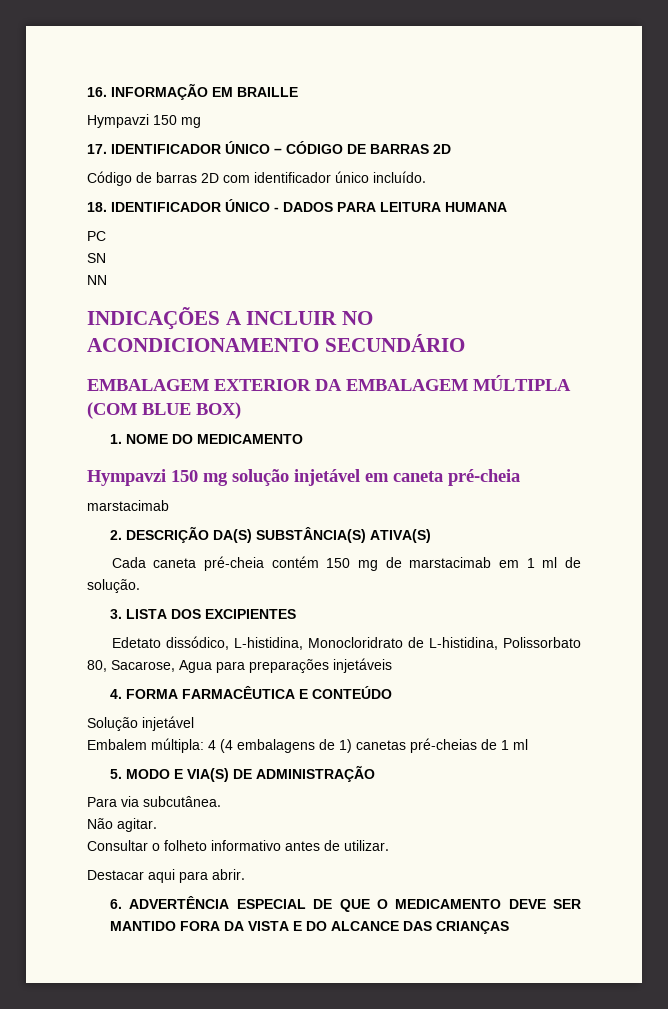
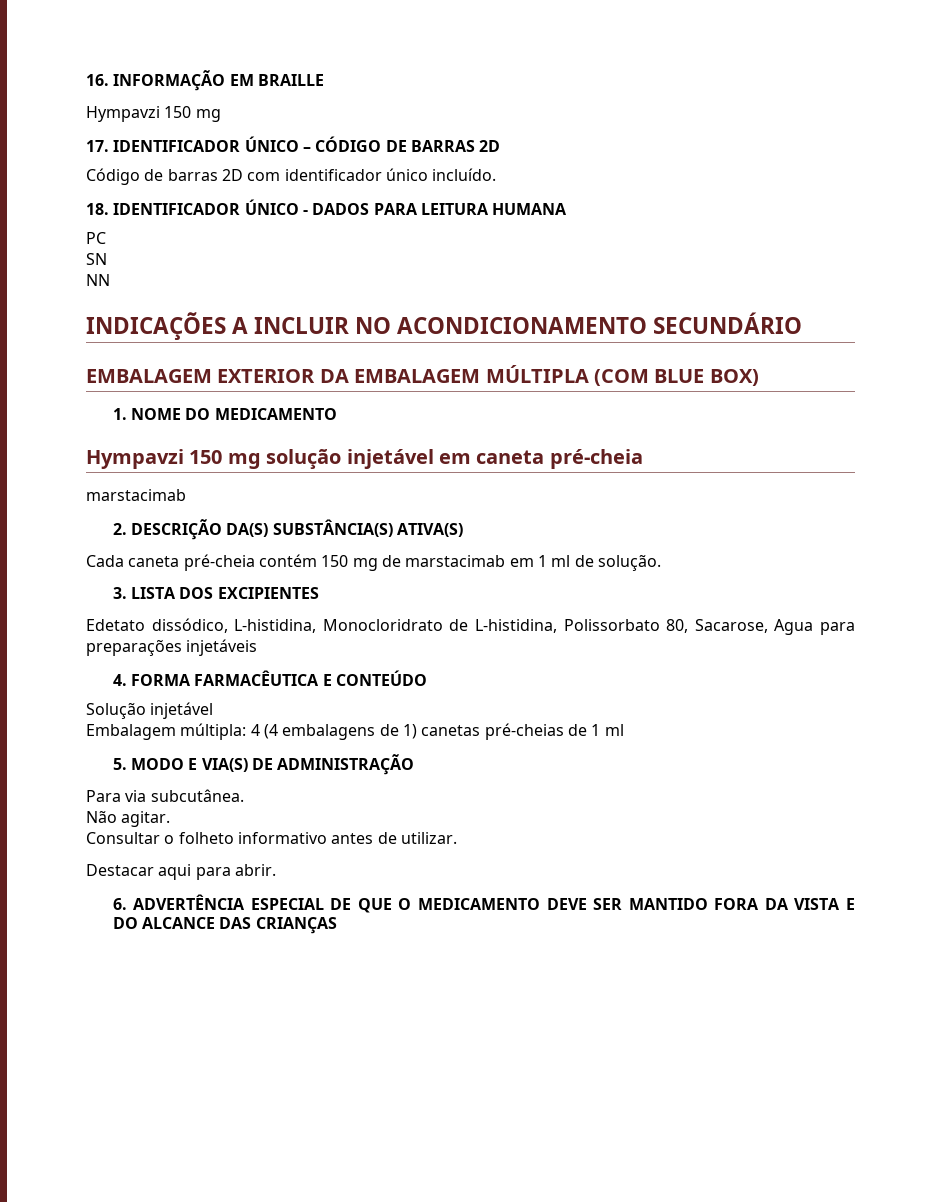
- Embalem múltipla: 4 (4 embalagens de 1) canetas pré-cheias de 1 ml
+ Embalagem múltipla: 4 (4 embalagens de 1) canetas pré-cheias de 1 ml

